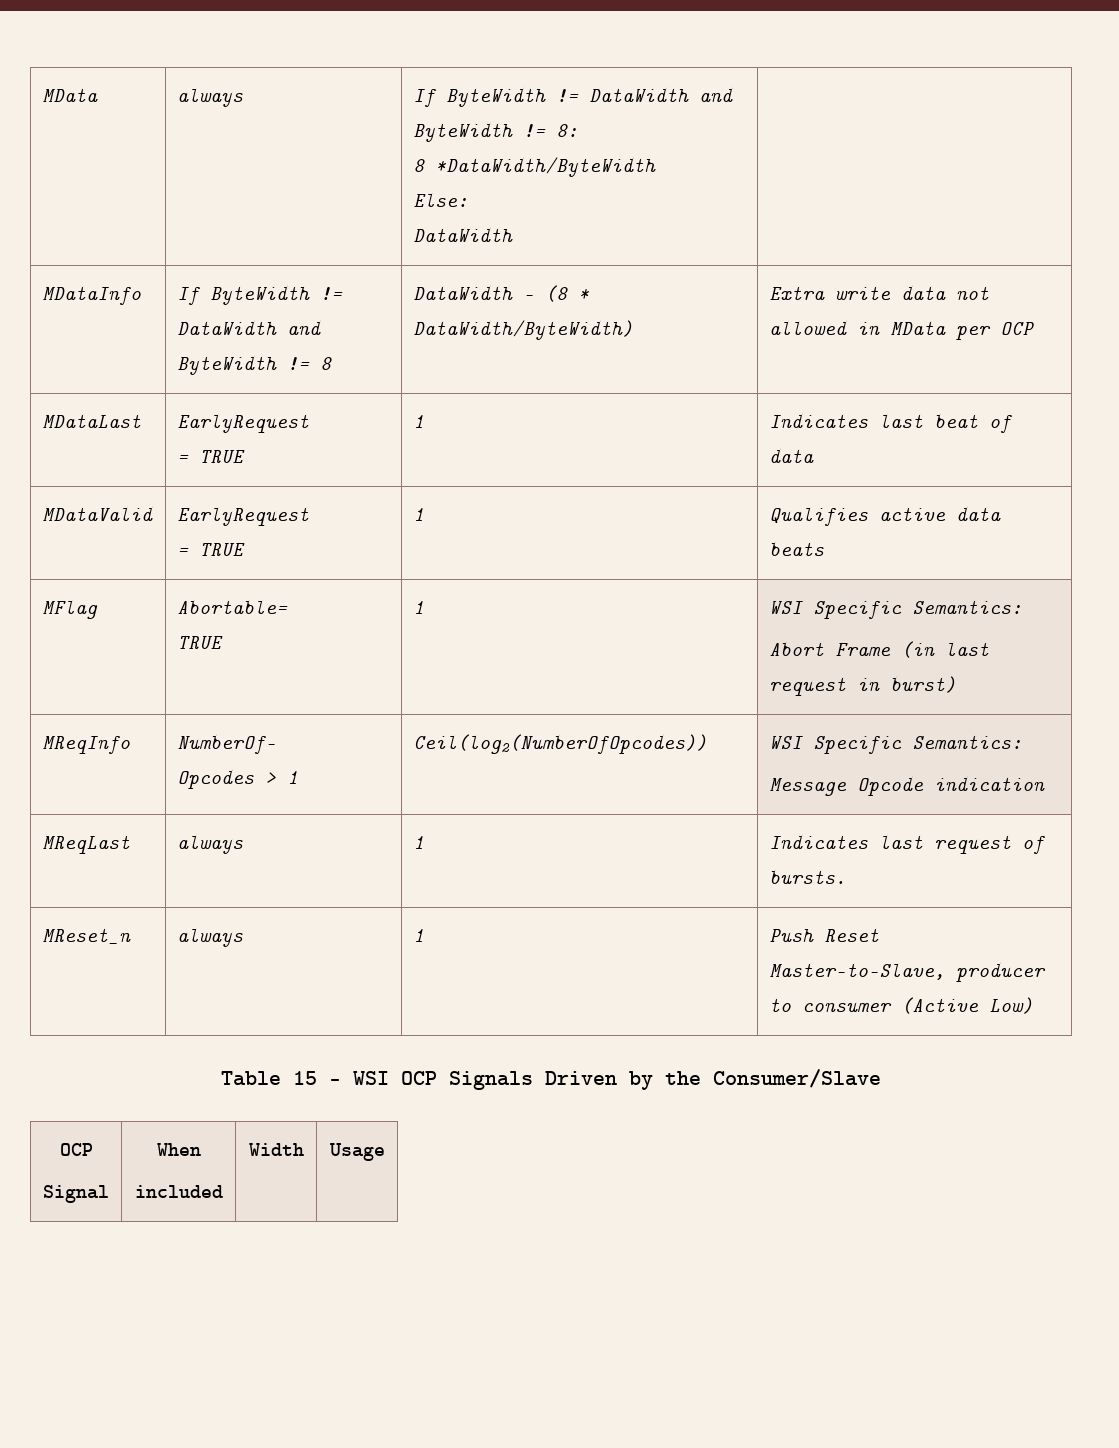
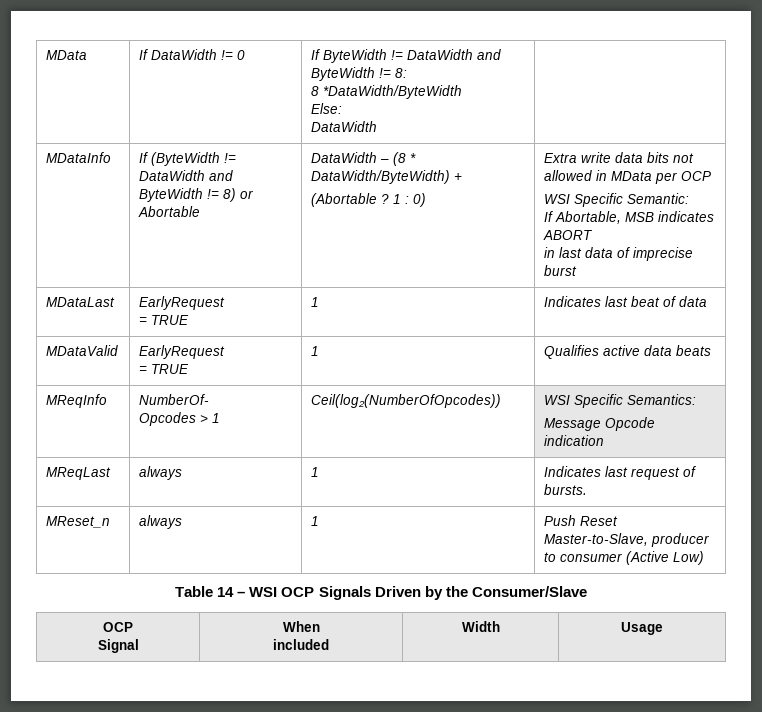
- MData | always | If ByteWidth != DataWidth and ByteWidth != 8:
+ MData | If DataWidth != 0 | If ByteWidth != DataWidth and ByteWidth != 8:
- If ByteWidth != DataWidth and ByteWidth != 8
+ If (ByteWidth != DataWidth and ByteWidth != 8) or Abortable
- DataWidth – (8 * DataWidth/ByteWidth)
+ DataWidth – (8 * DataWidth/ByteWidth) +
+ (Abortable ? 1 : 0)
- Extra write data not allowed in MData per OCP
+ Extra write data bits not allowed in MData per OCP
+ WSI Specific Semantic:
+ If Abortable, MSB indicates ABORT
+ in last data of imprecise burst
- MFlag | Abortable=
- TRUE | 1 | WSI Specific Semantics:
- Abort Frame (in last request in burst)
- Table 15 – WSI OCP Signals Driven by the Consumer/Slave
+ Table 14 – WSI OCP Signals Driven by the Consumer/Slave

